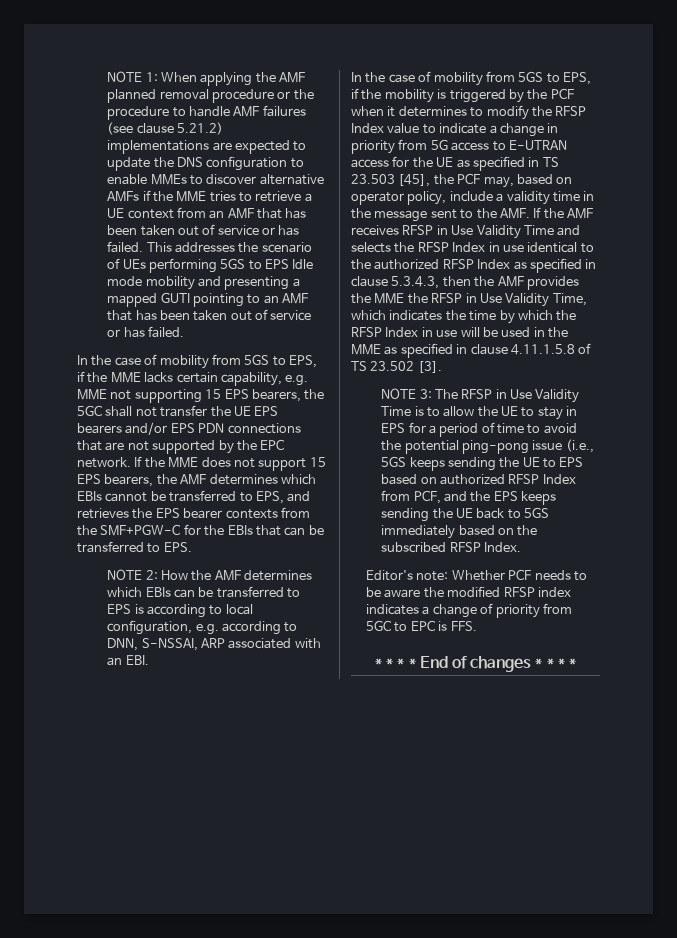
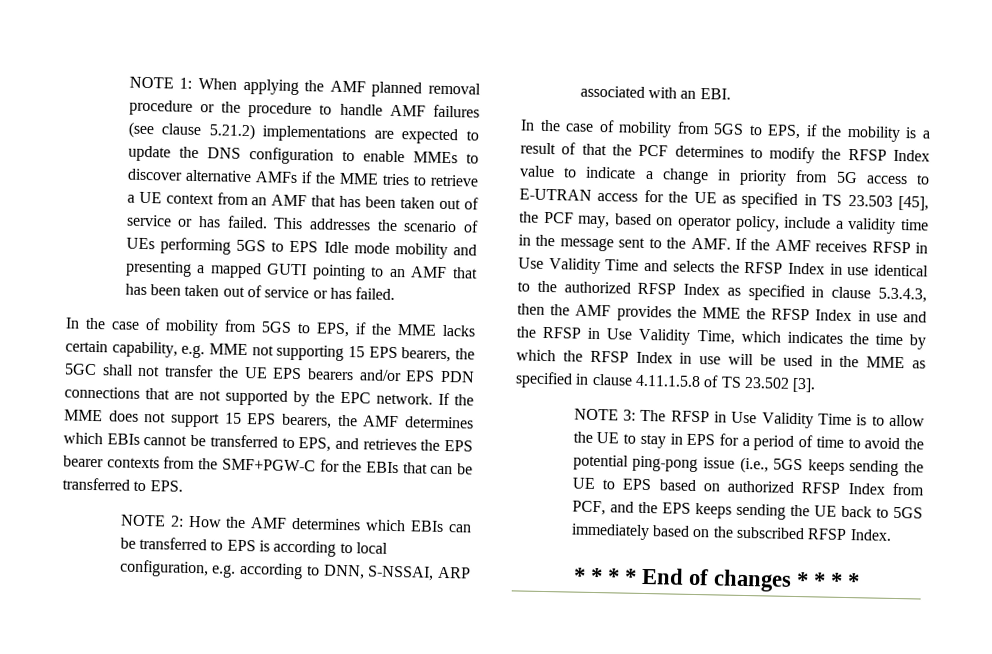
- In the case of mobility from 5GS to EPS, if the mobility is triggered by the PCF when it determines to modify the RFSP Index value to indicate a change in priority from 5G access to E-UTRAN access for the UE as specified in TS 23.503 [45], the PCF may, based on operator policy, include a validity time in the message sent to the AMF. If the AMF receives RFSP in Use Validity Time and selects the RFSP Index in use identical to the authorized RFSP Index as specified in clause 5.3.4.3, then the AMF provides the MME the RFSP in Use Validity Time, which indicates the time by which the RFSP Index in use will be used in the MME as specified in clause 4.11.1.5.8 of TS 23.502 [3].
+ In the case of mobility from 5GS to EPS, if the mobility is a result of that the PCF determines to modify the RFSP Index value to indicate a change in priority from 5G access to E-UTRAN access for the UE as specified in TS 23.503 [45], the PCF may, based on operator policy, include a validity time in the message sent to the AMF. If the AMF receives RFSP in Use Validity Time and selects the RFSP Index in use identical to the authorized RFSP Index as specified in clause 5.3.4.3, then the AMF provides the MME the RFSP Index in use and the RFSP in Use Validity Time, which indicates the time by which the RFSP Index in use will be used in the MME as specified in clause 4.11.1.5.8 of TS 23.502 [3].
- Editor's note: Whether PCF needs to be aware the modified RFSP index indicates a change of priority from 5GC to EPC is FFS.

